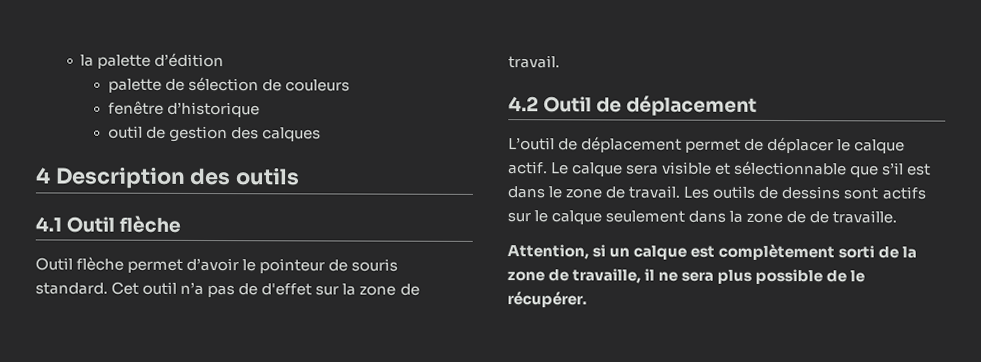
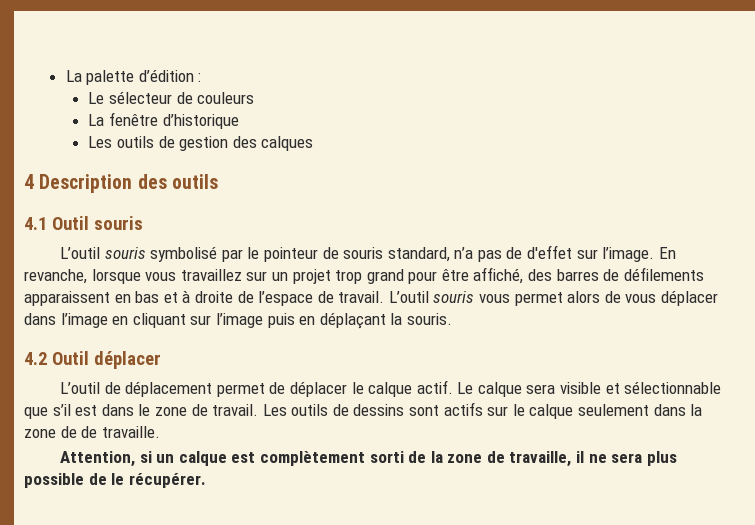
- la palette d’édition
- palette de sélection de couleurs
+ La palette d’édition :
+ Le sélecteur de couleurs
- fenêtre d’historique
+ La fenêtre d’historique
- outil de gestion des calques
+ Les outils de gestion des calques
- 4.1 Outil flèche
- Outil flèche permet d’avoir le pointeur de souris standard. Cet outil n’a pas de d'effet sur la zone de travail.
+ 4.1 Outil souris
+ L’outil souris symbolisé par le pointeur de souris standard, n’a pas de d'effet sur l’image. En revanche, lorsque vous travaillez sur un projet trop grand pour être affiché, des barres de défilements apparaissent en bas et à droite de l’espace de travail. L’outil souris vous permet alors de vous déplacer dans l’image en cliquant sur l’image puis en déplaçant la souris.
- 4.2 Outil de déplacement
+ 4.2 Outil déplacer

